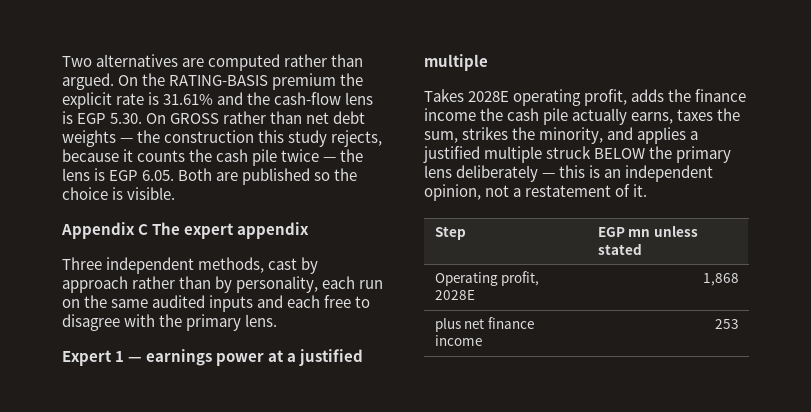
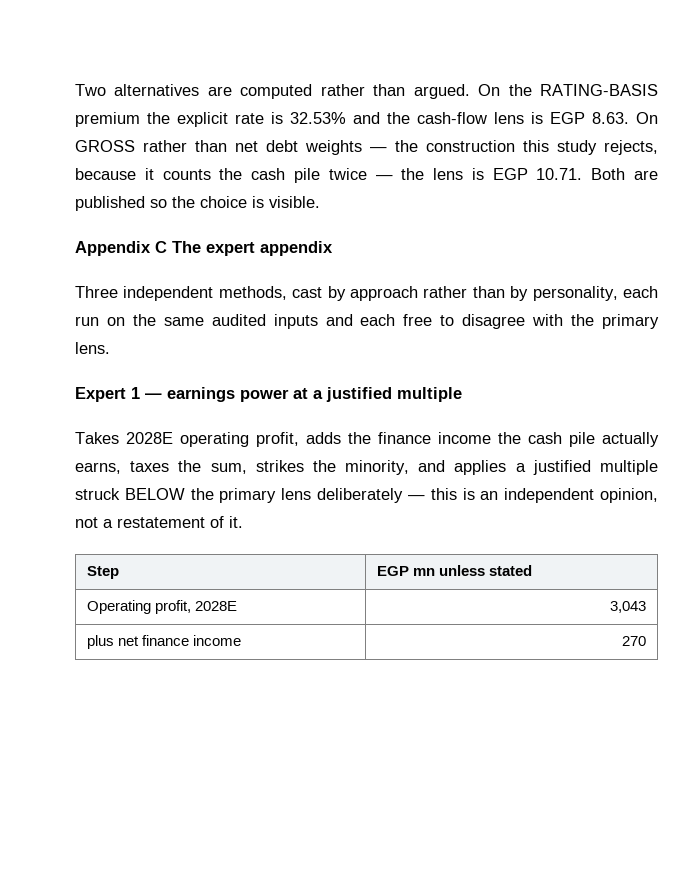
- On the RATING-BASIS premium the explicit rate is 31.61% and the cash-flow lens is EGP 5.30. On GROSS rather than net debt weights — the construction this study rejects, because it counts the cash pile twice — the lens is EGP 6.05. Both are published so the choice is visible.
+ On the RATING-BASIS premium the explicit rate is 32.53% and the cash-flow lens is EGP 8.63. On GROSS rather than net debt weights — the construction this study rejects, because it counts the cash pile twice — the lens is EGP 10.71. Both are published so the choice is visible.
- Operating profit, 2028E | 1,868
+ Operating profit, 2028E | 3,043
- plus net finance income | 253
+ plus net finance income | 270

